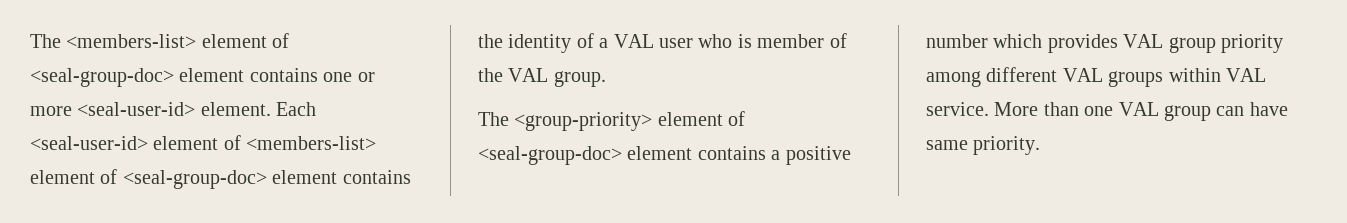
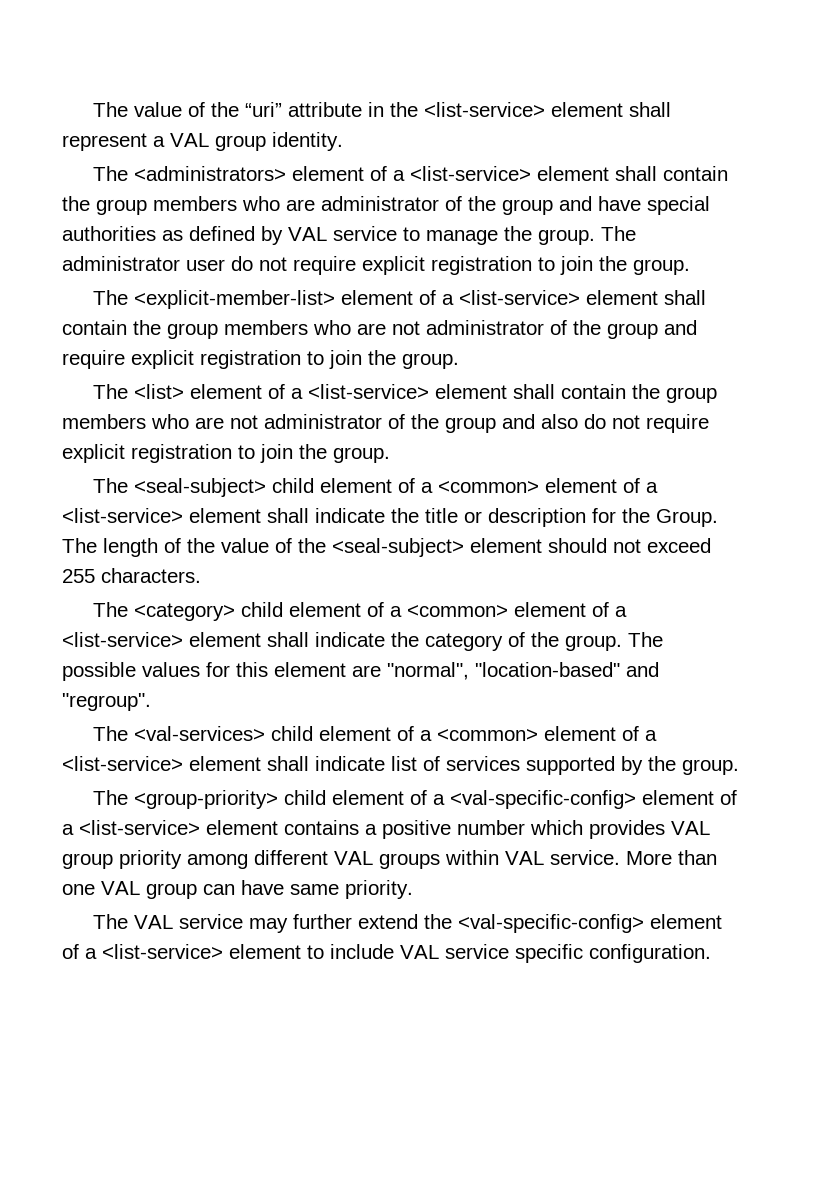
- The <members-list> element of <seal-group-doc> element contains one or more <seal-user-id> element. Each <seal-user-id> element of <members-list> element of <seal-group-doc> element contains the identity of a VAL user who is member of the VAL group.
+ The value of the “uri” attribute in the <list-service> element shall represent a VAL group identity.
+ The <administrators> element of a <list-service> element shall contain the group members who are administrator of the group and have special authorities as defined by VAL service to manage the group. The administrator user do not require explicit registration to join the group.
+ The <explicit-member-list> element of a <list-service> element shall contain the group members who are not administrator of the group and require explicit registration to join the group.
+ The <list> element of a <list-service> element shall contain the group members who are not administrator of the group and also do not require explicit registration to join the group.
+ The <seal-subject> child element of a <common> element of a <list-service> element shall indicate the title or description for the Group. The length of the value of the <seal-subject> element should not exceed 255 characters.
+ The <category> child element of a <common> element of a <list-service> element shall indicate the category of the group. The possible values for this element are "normal", "location-based" and "regroup".
+ The <val-services> child element of a <common> element of a <list-service> element shall indicate list of services supported by the group.
- The <group-priority> element of <seal-group-doc> element contains a positive number which provides VAL group priority among different VAL groups within VAL service.
+ The <group-priority> child element of a <val-specific-config> element of a <list-service> element contains a positive number which provides VAL group priority among different VAL groups within VAL service.
+ The VAL service may further extend the <val-specific-config> element of a <list-service> element to include VAL service specific configuration.

